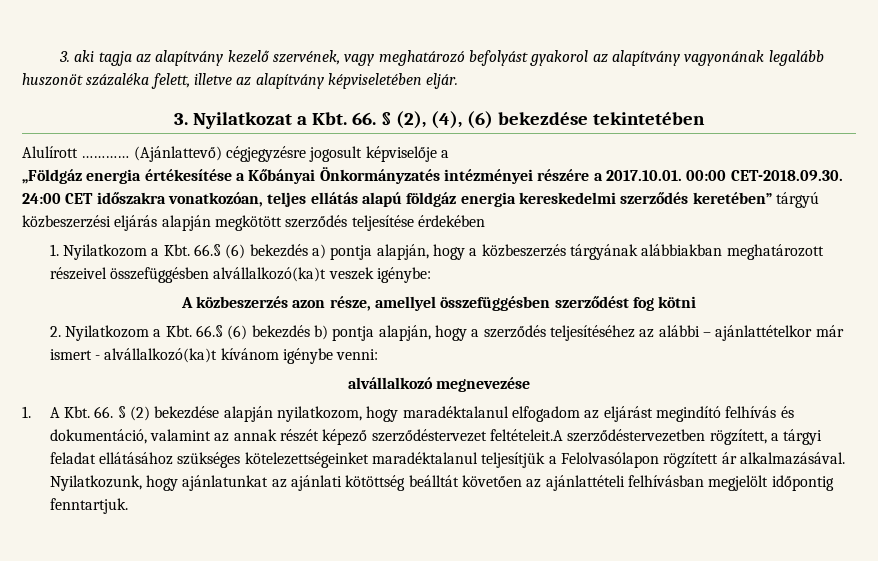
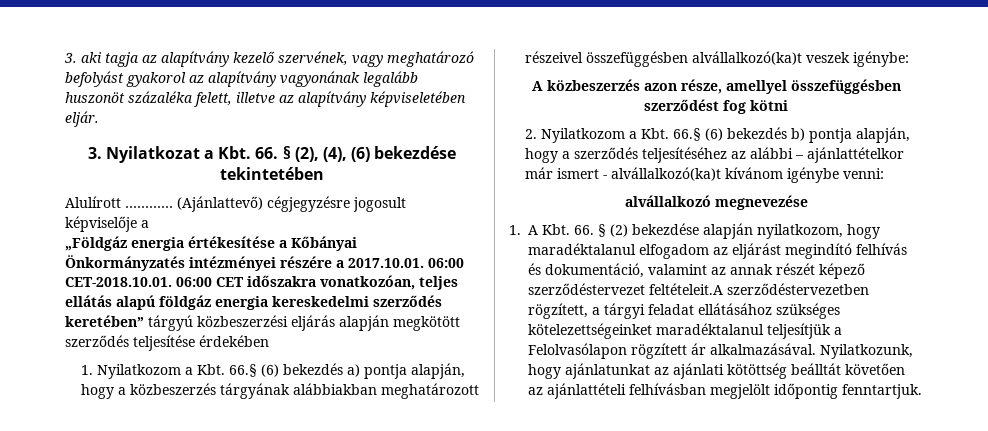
- „Földgáz energia értékesítése a Kőbányai Önkormányzatés intézményei részére a 2017.10.01. 00:00 CET-2018.09.30. 24:00 CET időszakra vonatkozóan, teljes ellátás alapú földgáz energia kereskedelmi szerződés keretében” tárgyú közbeszerzési eljárás alapján megkötött szerződés teljesítése érdekében
+ „Földgáz energia értékesítése a Kőbányai Önkormányzatés intézményei részére a 2017.10.01. 06:00 CET-2018.10.01. 06:00 CET időszakra vonatkozóan, teljes ellátás alapú földgáz energia kereskedelmi szerződés keretében” tárgyú közbeszerzési eljárás alapján megkötött szerződés teljesítése érdekében

